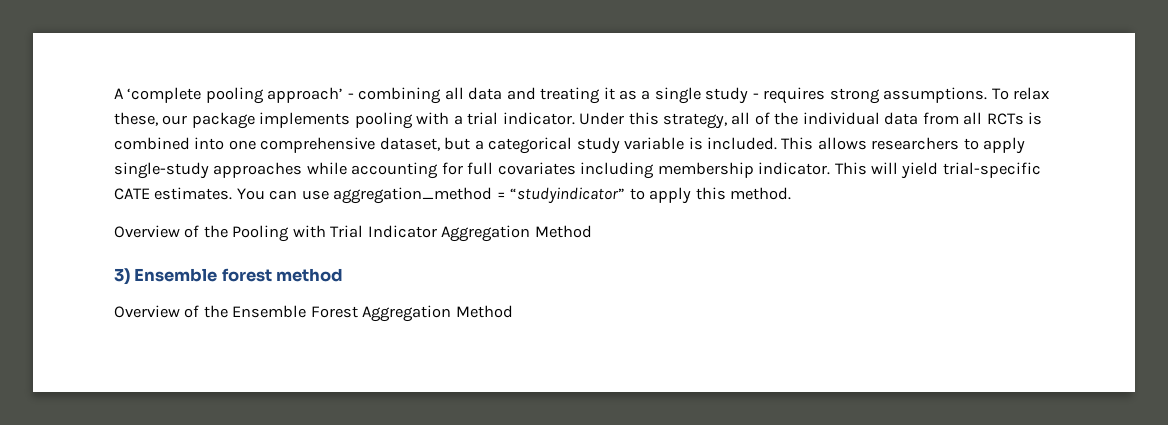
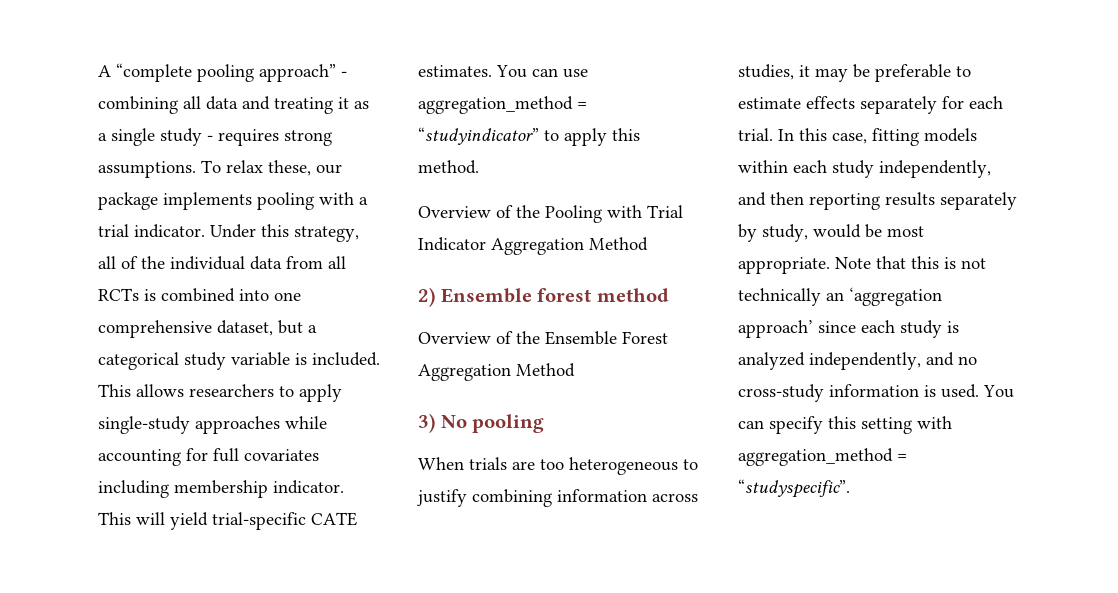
- A ‘complete pooling approach’ - combining all data and treating it as a single study - requires strong assumptions.
+ A “complete pooling approach” - combining all data and treating it as a single study - requires strong assumptions.
- 3) Ensemble forest method
+ 2) Ensemble forest method
+ 3) No pooling
+ When trials are too heterogeneous to justify combining information across studies, it may be preferable to estimate effects separately for each trial. In this case, fitting models within each study independently, and then reporting results separately by study, would be most appropriate. Note that this is not technically an ‘aggregation approach’ since each study is analyzed independently, and no cross-study information is used. You can specify this setting with aggregation_method = “studyspecific”.

